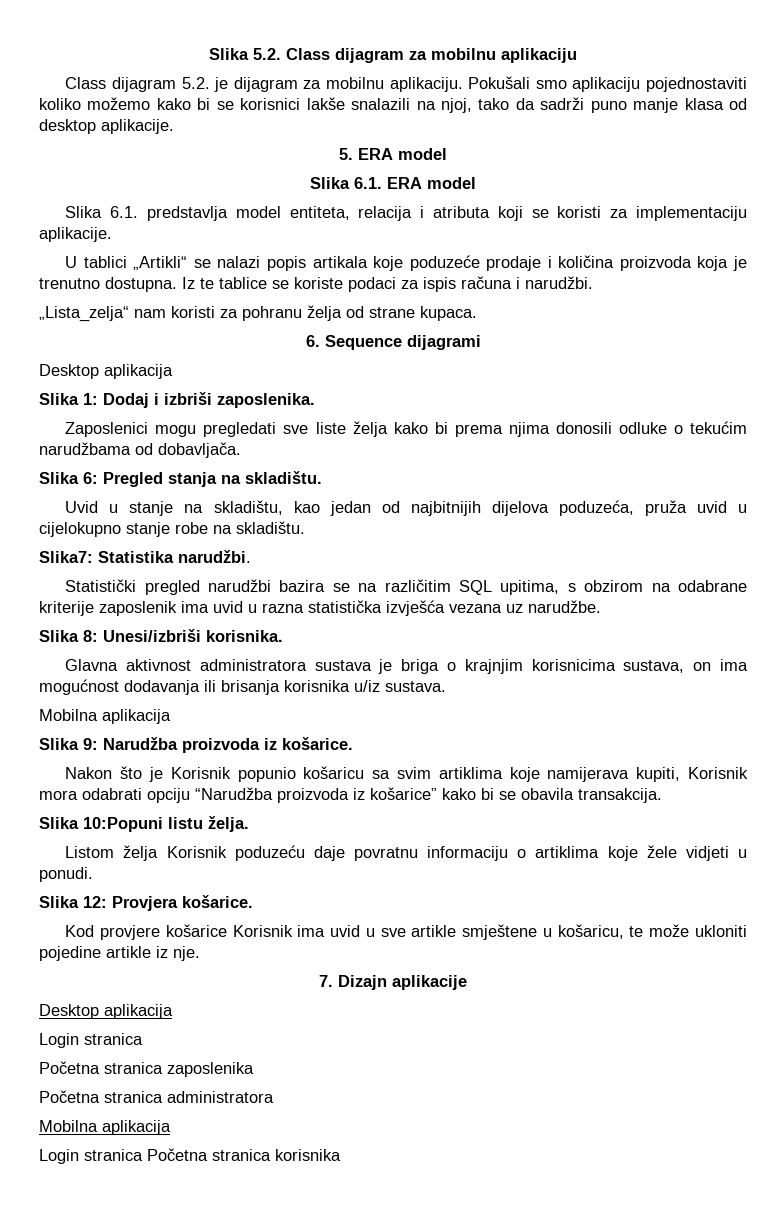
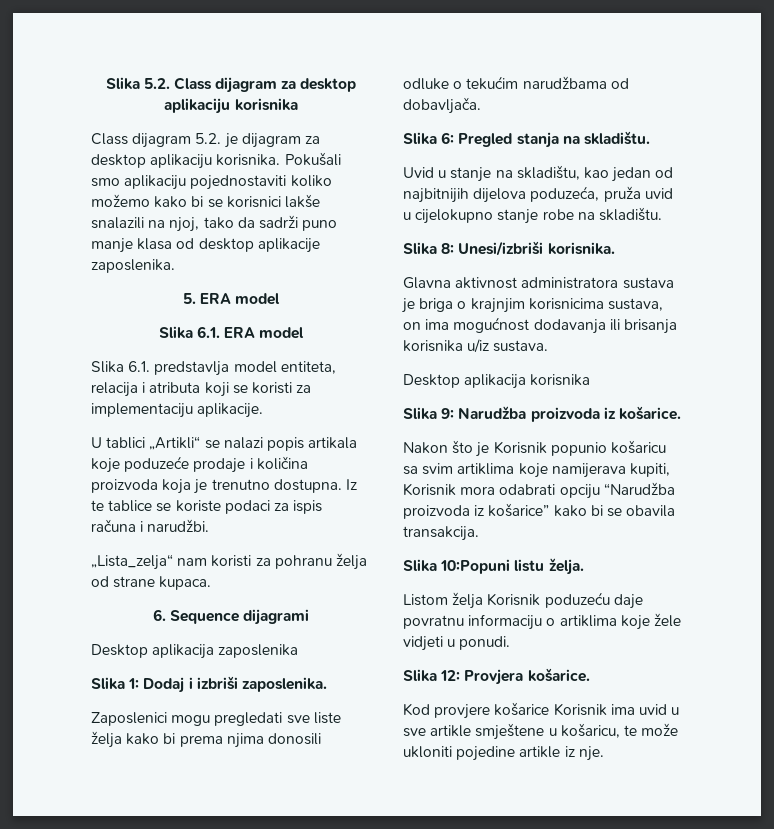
- Slika 5.2. Class dijagram za mobilnu aplikaciju
+ Slika 5.2. Class dijagram za desktop aplikaciju korisnika
- Class dijagram 5.2. je dijagram za mobilnu aplikaciju.
+ Class dijagram 5.2. je dijagram za desktop aplikaciju korisnika.
- Pokušali smo aplikaciju pojednostaviti koliko možemo kako bi se korisnici lakše snalazili na njoj, tako da sadrži puno manje klasa od desktop aplikacije.
+ Pokušali smo aplikaciju pojednostaviti koliko možemo kako bi se korisnici lakše snalazili na njoj, tako da sadrži puno manje klasa od desktop aplikacije zaposlenika.
  6. Sequence dijagrami
- Desktop aplikacija
+ Desktop aplikacija zaposlenika
- Slika7: Statistika narudžbi.
- Statistički pregled narudžbi bazira se na različitim SQL upitima, s obzirom na odabrane kriterije zaposlenik ima uvid u razna statistička izvješća vezana uz narudžbe.
  Glavna aktivnost administratora sustava je briga o krajnjim korisnicima sustava, on ima mogućnost dodavanja ili brisanja korisnika u/iz sustava.
- Mobilna aplikacija
+ Desktop aplikacija korisnika
- 7. Dizajn aplikacije
- Desktop aplikacija
- Login stranica
- Početna stranica zaposlenika
- Početna stranica administratora
- Mobilna aplikacija
- Login stranica Početna stranica korisnika

